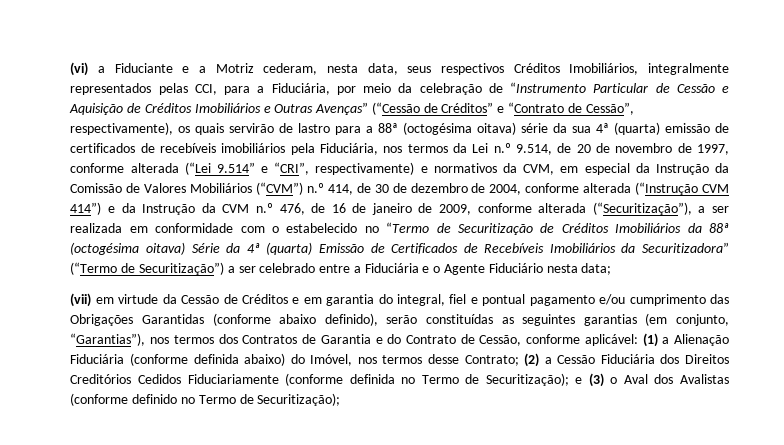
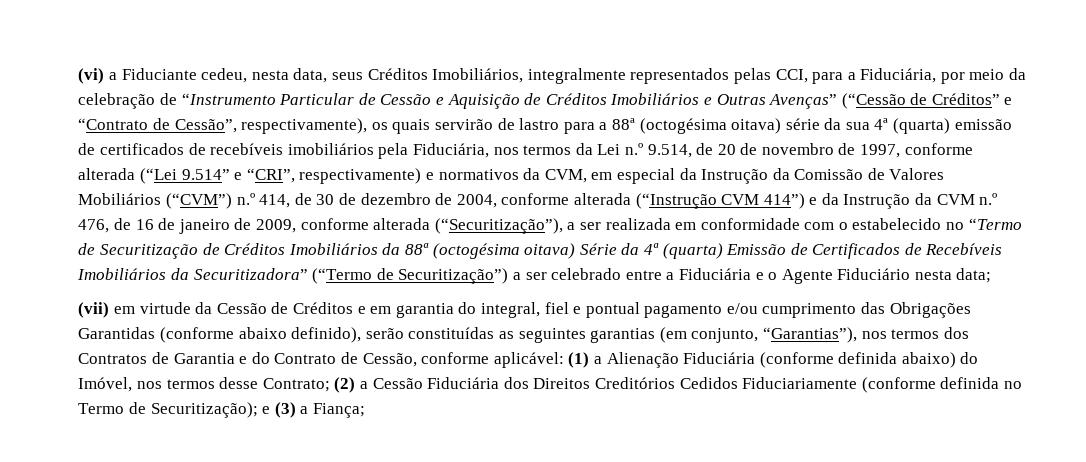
- (vi) a Fiduciante e a Motriz cederam, nesta data, seus respectivos Créditos Imobiliários, integralmente representados pelas CCI, para a Fiduciária, por meio da celebração de “Instrumento Particular de Cessão e Aquisição de Créditos Imobiliários e Outras Avenças” (“Cessão de Créditos” e “Contrato de Cessão”, respectivamente), os quais servirão de lastro para a 88ª (octogésima oitava) série da sua 4ª (quarta) emissão de certificados de recebíveis imobiliários pela Fiduciária, nos termos da Lei n.º 9.514, de 20 de novembro de 1997, conforme alterada (“Lei 9.514” e “CRI”, respectivamente) e normativos da CVM, em especial da Instrução da Comissão de Valores Mobiliários (“CVM”) n.º 414, de 30 de dezembro de 2004, conforme alterada (“Instrução CVM 414”) e da Instrução da CVM n.º 476, de 16 de janeiro de 2009, conforme alterada (“Securitização”), a ser realizada em conformidade com o estabelecido no “Termo de Securitização de Créditos Imobiliários da 88ª (octogésima oitava) Série da 4ª (quarta) Emissão de Certificados de Recebíveis Imobiliários da Securitizadora” (“Termo de Securitização”) a ser celebrado entre a Fiduciária e o Agente Fiduciário nesta data;
+ (vi) a Fiduciante cedeu, nesta data, seus Créditos Imobiliários, integralmente representados pelas CCI, para a Fiduciária, por meio da celebração de “Instrumento Particular de Cessão e Aquisição de Créditos Imobiliários e Outras Avenças” (“Cessão de Créditos” e “Contrato de Cessão”, respectivamente), os quais servirão de lastro para a 88ª (octogésima oitava) série da sua 4ª (quarta) emissão de certificados de recebíveis imobiliários pela Fiduciária, nos termos da Lei n.º 9.514, de 20 de novembro de 1997, conforme alterada (“Lei 9.514” e “CRI”, respectivamente) e normativos da CVM, em especial da Instrução da Comissão de Valores Mobiliários (“CVM”) n.º 414, de 30 de dezembro de 2004, conforme alterada (“Instrução CVM 414”) e da Instrução da CVM n.º 476, de 16 de janeiro de 2009, conforme alterada (“Securitização”), a ser realizada em conformidade com o estabelecido no “Termo de Securitização de Créditos Imobiliários da 88ª (octogésima oitava) Série da 4ª (quarta) Emissão de Certificados de Recebíveis Imobiliários da Securitizadora” (“Termo de Securitização”) a ser celebrado entre a Fiduciária e o Agente Fiduciário nesta data;
- e (3) o Aval dos Avalistas (conforme definido no Termo de Securitização);
+ e (3) a Fiança;

